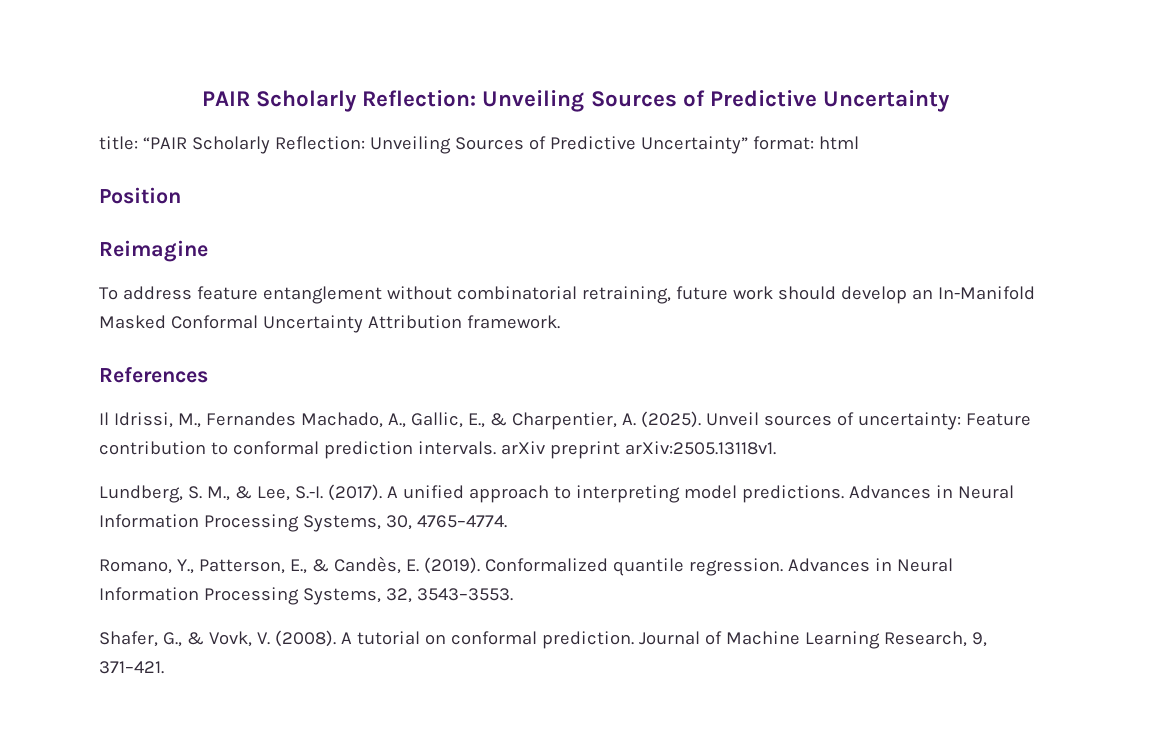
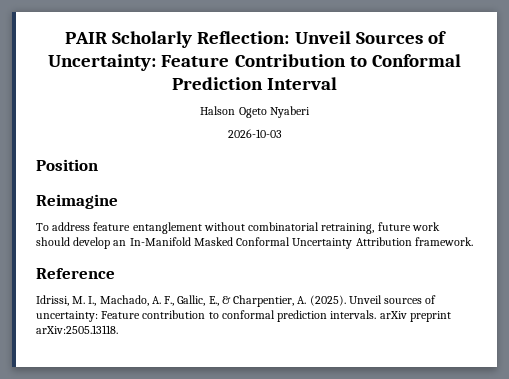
- PAIR Scholarly Reflection: Unveiling Sources of Predictive Uncertainty
- title: “PAIR Scholarly Reflection: Unveiling Sources of Predictive Uncertainty” format: html
+ PAIR Scholarly Reflection: Unveil Sources of Uncertainty: Feature Contribution to Conformal Prediction Interval
+ Halson Ogeto Nyaberi
+ 2026-10-03
- References
- Il Idrissi, M., Fernandes Machado, A., Gallic, E., & Charpentier, A. (2025).
+ Reference
+ Idrissi, M. I., Machado, A. F., Gallic, E., & Charpentier, A. (2025).
- Unveil sources of uncertainty: Feature contribution to conformal prediction intervals. arXiv preprint arXiv:2505.13118v1.
- Lundberg, S. M., & Lee, S.-I. (2017). A unified approach to interpreting model predictions. Advances in Neural Information Processing Systems, 30, 4765–4774.
- Romano, Y., Patterson, E., & Candès, E. (2019). Conformalized quantile regression. Advances in Neural Information Processing Systems, 32, 3543–3553.
- Shafer, G., & Vovk, V. (2008). A tutorial on conformal prediction. Journal of Machine Learning Research, 9, 371–421.
+ Unveil sources of uncertainty: Feature contribution to conformal prediction intervals. arXiv preprint arXiv:2505.13118.

